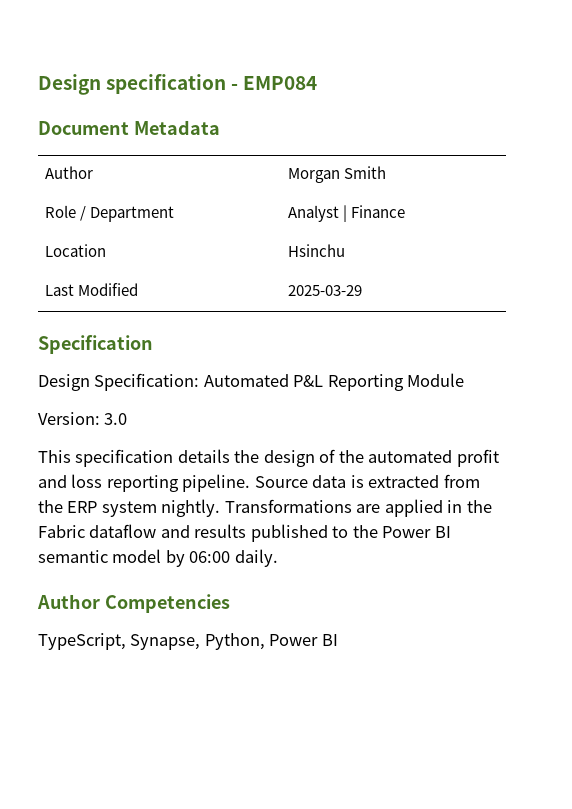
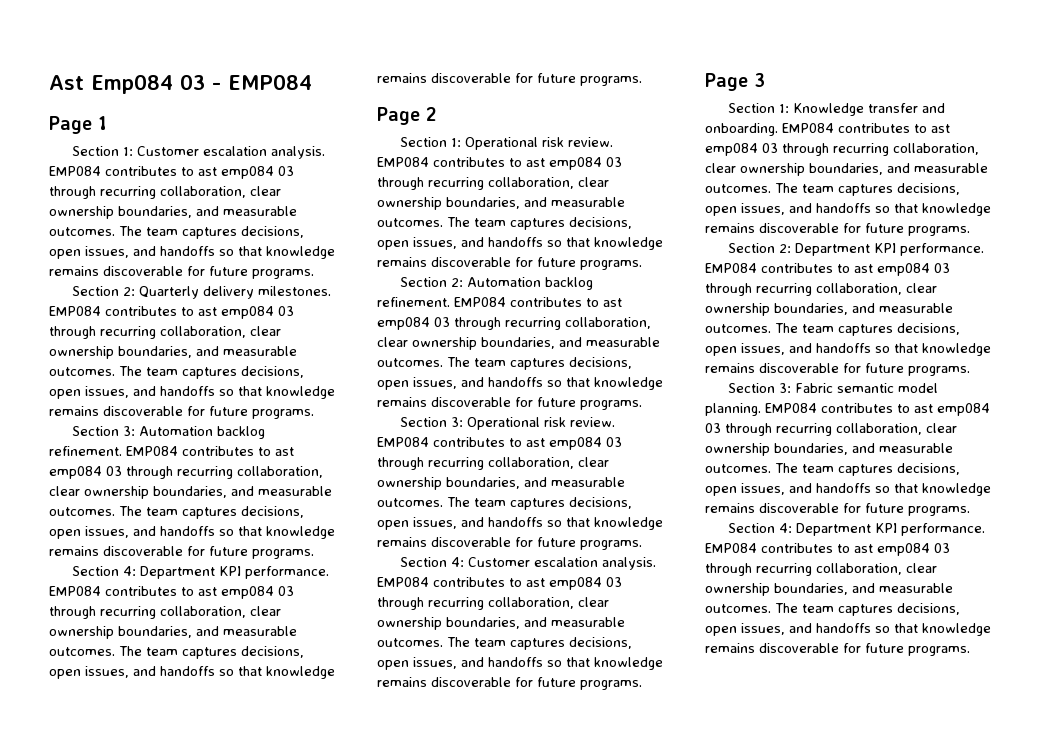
- Design specification - EMP084
+ Ast Emp084 03 - EMP084
- Document Metadata
- Author | Morgan Smith
- Role / Department | Analyst | Finance
- Location | Hsinchu
- Last Modified | 2025-03-29
- Specification
- Design Specification: Automated P&L Reporting Module
- Version: 3.0
- This specification details the design of the automated profit and loss reporting pipeline. Source data is extracted from the ERP system nightly. Transformations are applied in the Fabric dataflow and results published to the Power BI semantic model by 06:00 daily.
- Author Competencies
- TypeScript, Synapse, Python, Power BI
+ Page 1
+ Section 1: Customer escalation analysis. EMP084 contributes to ast emp084 03 through recurring collaboration, clear ownership boundaries, and measurable outcomes. The team captures decisions, open issues, and handoffs so that knowledge remains discoverable for future programs.
+ Section 2: Quarterly delivery milestones. EMP084 contributes to ast emp084 03 through recurring collaboration, clear ownership boundaries, and measurable outcomes. The team captures decisions, open issues, and handoffs so that knowledge remains discoverable for future programs.
+ Section 3: Automation backlog refinement. EMP084 contributes to ast emp084 03 through recurring collaboration, clear ownership boundaries, and measurable outcomes. The team captures decisions, open issues, and handoffs so that knowledge remains discoverable for future programs.
+ Section 4: Department KPI performance. EMP084 contributes to ast emp084 03 through recurring collaboration, clear ownership boundaries, and measurable outcomes. The team captures decisions, open issues, and handoffs so that knowledge remains discoverable for future programs.
+ Page 2
+ Section 1: Operational risk review. EMP084 contributes to ast emp084 03 through recurring collaboration, clear ownership boundaries, and measurable outcomes. The team captures decisions, open issues, and handoffs so that knowledge remains discoverable for future programs.
+ Section 2: Automation backlog refinement. EMP084 contributes to ast emp084 03 through recurring collaboration, clear ownership boundaries, and measurable outcomes. The team captures decisions, open issues, and handoffs so that knowledge remains discoverable for future programs.
+ Section 3: Operational risk review. EMP084 contributes to ast emp084 03 through recurring collaboration, clear ownership boundaries, and measurable outcomes. The team captures decisions, open issues, and handoffs so that knowledge remains discoverable for future programs.
+ Section 4: Customer escalation analysis. EMP084 contributes to ast emp084 03 through recurring collaboration, clear ownership boundaries, and measurable outcomes. The team captures decisions, open issues, and handoffs so that knowledge remains discoverable for future programs.
+ Page 3
+ Section 1: Knowledge transfer and onboarding. EMP084 contributes to ast emp084 03 through recurring collaboration, clear ownership boundaries, and measurable outcomes. The team captures decisions, open issues, and handoffs so that knowledge remains discoverable for future programs.
+ Section 2: Department KPI performance. EMP084 contributes to ast emp084 03 through recurring collaboration, clear ownership boundaries, and measurable outcomes. The team captures decisions, open issues, and handoffs so that knowledge remains discoverable for future programs.
+ Section 3: Fabric semantic model planning. EMP084 contributes to ast emp084 03 through recurring collaboration, clear ownership boundaries, and measurable outcomes. The team captures decisions, open issues, and handoffs so that knowledge remains discoverable for future programs.
+ Section 4: Department KPI performance. EMP084 contributes to ast emp084 03 through recurring collaboration, clear ownership boundaries, and measurable outcomes. The team captures decisions, open issues, and handoffs so that knowledge remains discoverable for future programs.

